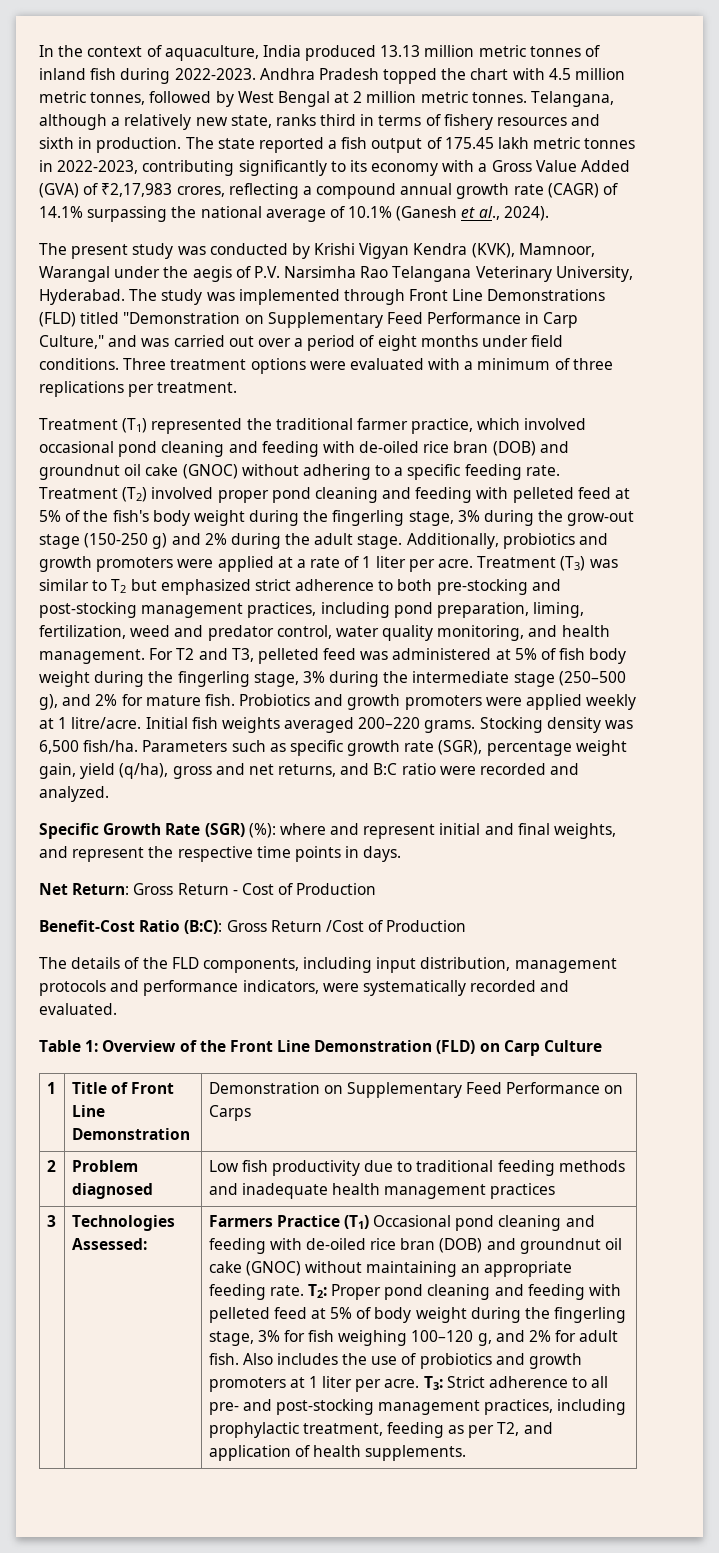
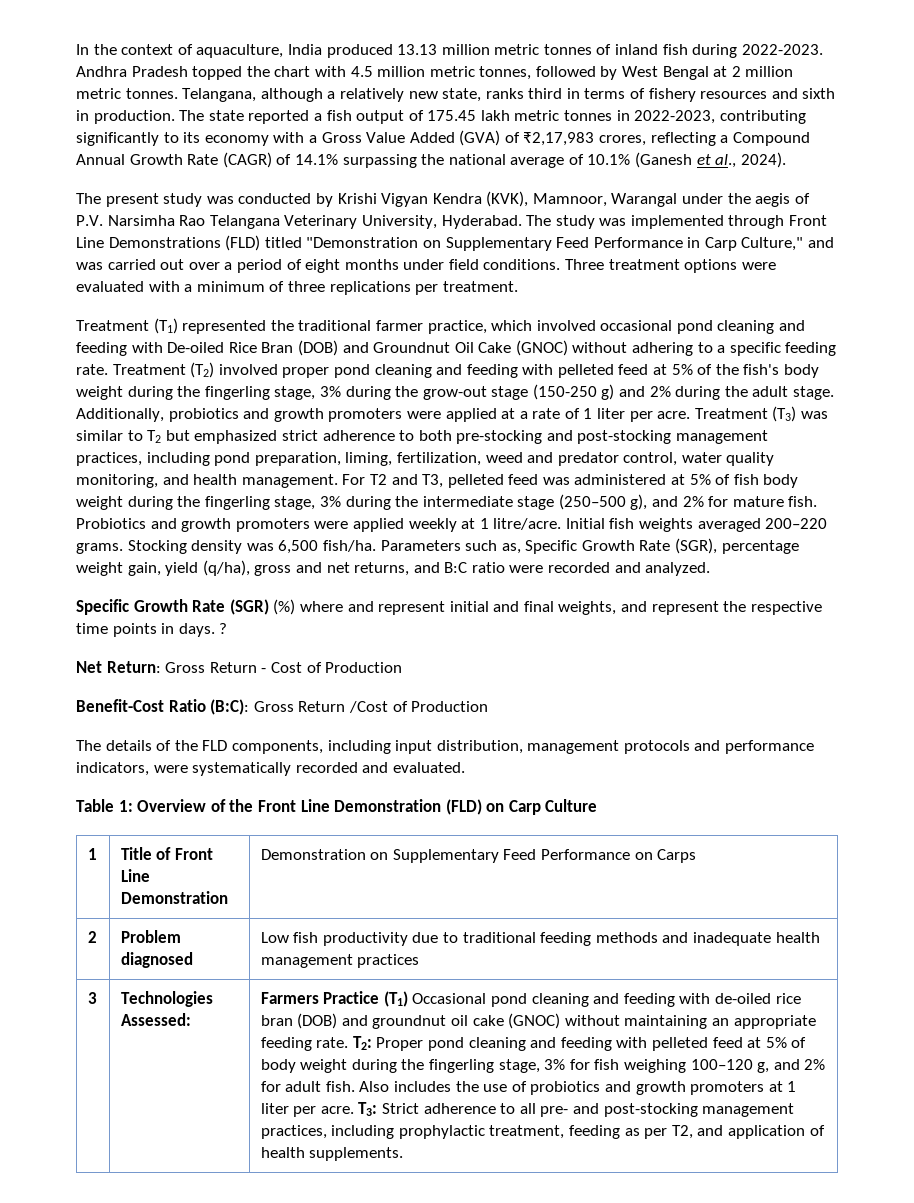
- The state reported a fish output of 175.45 lakh metric tonnes in 2022-2023, contributing significantly to its economy with a Gross Value Added (GVA) of ₹2,17,983 crores, reflecting a compound annual growth rate (CAGR) of 14.1% surpassing the national average of 10.1% (Ganesh et al., 2024).
+ The state reported a fish output of 175.45 lakh metric tonnes in 2022-2023, contributing significantly to its economy with a Gross Value Added (GVA) of ₹2,17,983 crores, reflecting a Compound Annual Growth Rate (CAGR) of 14.1% surpassing the national average of 10.1% (Ganesh et al., 2024).
- Treatment (T1) represented the traditional farmer practice, which involved occasional pond cleaning and feeding with de-oiled rice bran (DOB) and groundnut oil cake (GNOC) without adhering to a specific feeding rate.
+ Treatment (T1) represented the traditional farmer practice, which involved occasional pond cleaning and feeding with De-oiled Rice Bran (DOB) and Groundnut Oil Cake (GNOC) without adhering to a specific feeding rate.
- Parameters such as specific growth rate (SGR), percentage weight gain, yield (q/ha), gross and net returns, and B:C ratio were recorded and analyzed.
+ Parameters such as, Specific Growth Rate (SGR), percentage weight gain, yield (q/ha), gross and net returns, and B:C ratio were recorded and analyzed.
- Specific Growth Rate (SGR) (%): where and represent initial and final weights, and represent the respective time points in days.
+ Specific Growth Rate (SGR) (%) where and represent initial and final weights, and represent the respective time points in days. ?

